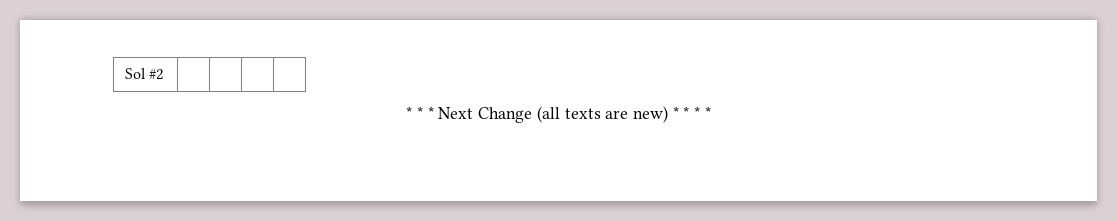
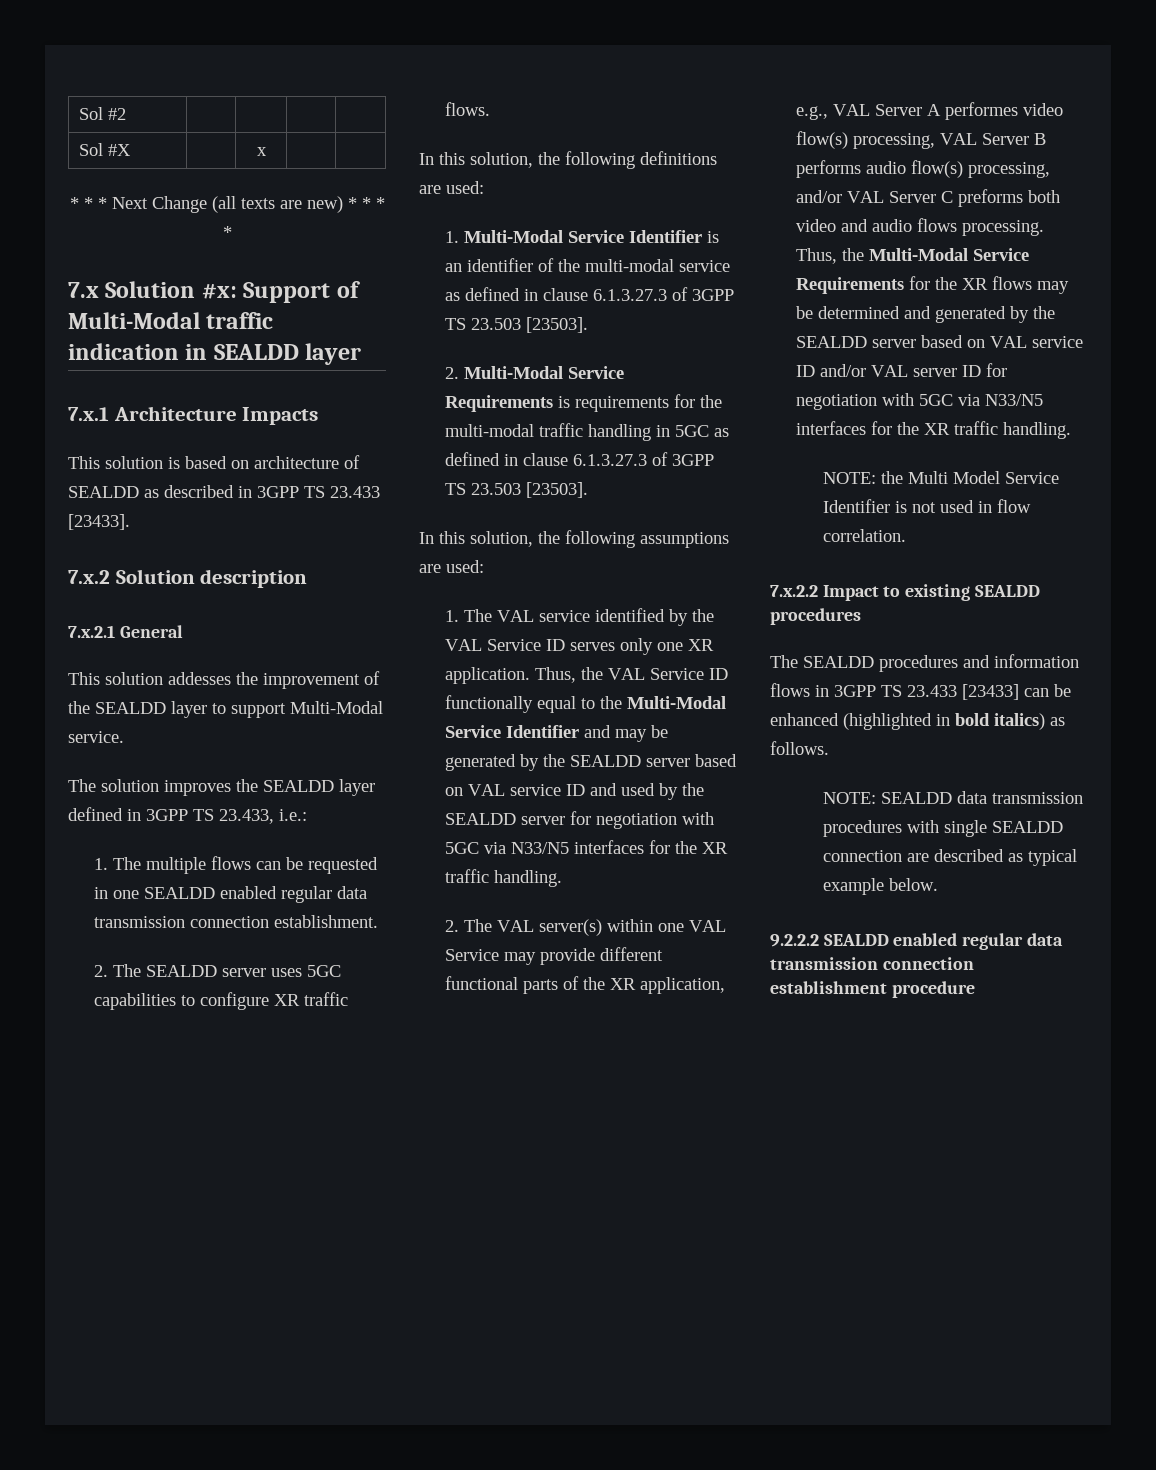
+ Sol #X | | x | |
+ 7.x Solution #x: Support of Multi-Modal traffic indication in SEALDD layer
+ 7.x.1 Architecture Impacts
+ This solution is based on architecture of SEALDD as described in 3GPP TS 23.433 [23433].
+ 7.x.2 Solution description
+ 7.x.2.1 General
+ This solution addesses the improvement of the SEALDD layer to support Multi-Modal service.
+ The solution improves the SEALDD layer defined in 3GPP TS 23.433, i.e.:
+ 1. The multiple flows can be requested in one SEALDD enabled regular data transmission connection establishment.
+ 2. The SEALDD server uses 5GC capabilities to configure XR traffic flows.
+ In this solution, the following definitions are used:
+ 1. Multi-Modal Service Identifier is an identifier of the multi-modal service as defined in clause 6.1.3.27.3 of 3GPP TS 23.503 [23503].
+ 2. Multi-Modal Service Requirements is requirements for the multi-modal traffic handling in 5GC as defined in clause 6.1.3.27.3 of 3GPP TS 23.503 [23503].
+ In this solution, the following assumptions are used:
+ 1. The VAL service identified by the VAL Service ID serves only one XR application. Thus, the VAL Service ID functionally equal to the Multi-Modal Service Identifier and may be generated by the SEALDD server based on VAL service ID and used by the SEALDD server for negotiation with 5GC via N33/N5 interfaces for the XR traffic handling.
+ 2. The VAL server(s) within one VAL Service may provide different functional parts of the XR application, e.g., VAL Server A performes video flow(s) processing, VAL Server B performs audio flow(s) processing, and/or VAL Server C preforms both video and audio flows processing. Thus, the Multi-Modal Service Requirements for the XR flows may be determined and generated by the SEALDD server based on VAL service ID and/or VAL server ID for negotiation with 5GC via N33/N5 interfaces for the XR traffic handling.
+ NOTE: the Multi Model Service Identifier is not used in flow correlation.
+ 7.x.2.2 Impact to existing SEALDD procedures
+ The SEALDD procedures and information flows in 3GPP TS 23.433 [23433] can be enhanced (highlighted in bold italics) as follows.
+ NOTE: SEALDD data transmission procedures with single SEALDD connection are described as typical example below.
+ 9.2.2.2 SEALDD enabled regular data transmission connection establishment procedure

